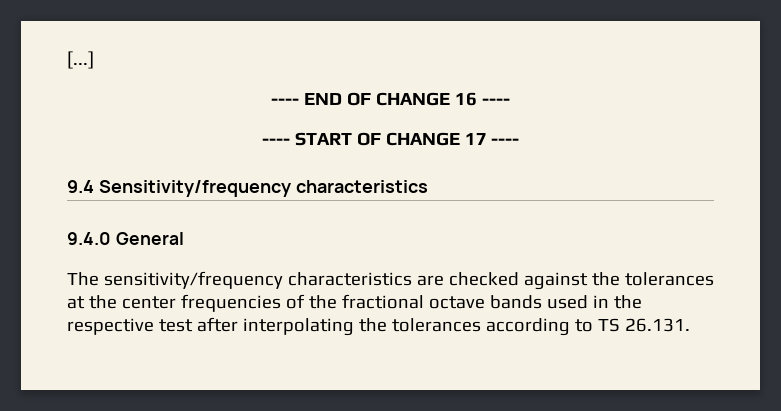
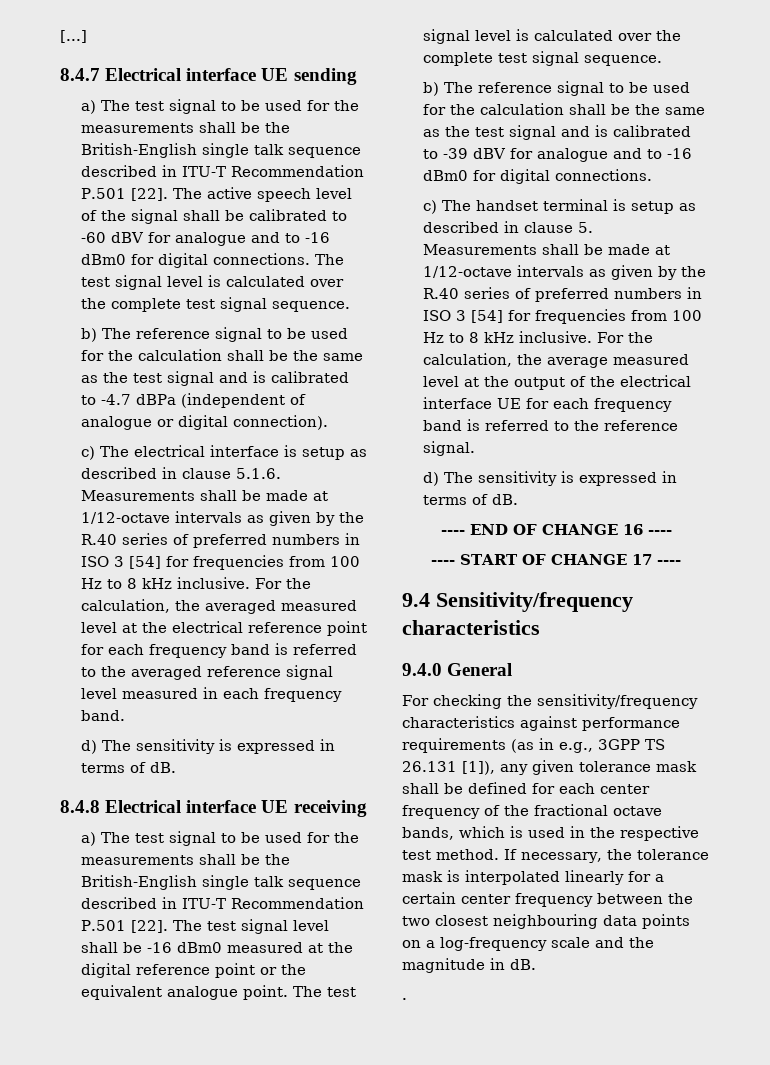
+ 8.4.7 Electrical interface UE sending
+ a) The test signal to be used for the measurements shall be the British-English single talk sequence described in ITU-T Recommendation P.501 [22]. The active speech level of the signal shall be calibrated to -60 dBV for analogue and to -16 dBm0 for digital connections. The test signal level is calculated over the complete test signal sequence.
+ b) The reference signal to be used for the calculation shall be the same as the test signal and is calibrated to -4.7 dBPa (independent of analogue or digital connection).
+ c) The electrical interface is setup as described in clause 5.1.6. Measurements shall be made at 1/12-octave intervals as given by the R.40 series of preferred numbers in ISO 3 [54] for frequencies from 100 Hz to 8 kHz inclusive. For the calculation, the averaged measured level at the electrical reference point for each frequency band is referred to the averaged reference signal level measured in each frequency band.
+ d) The sensitivity is expressed in terms of dB.
+ 8.4.8 Electrical interface UE receiving
+ a) The test signal to be used for the measurements shall be the British-English single talk sequence described in ITU-T Recommendation P.501 [22]. The test signal level shall be -16 dBm0 measured at the digital reference point or the equivalent analogue point. The test signal level is calculated over the complete test signal sequence.
+ b) The reference signal to be used for the calculation shall be the same as the test signal and is calibrated to -39 dBV for analogue and to -16 dBm0 for digital connections.
+ c) The handset terminal is setup as described in clause 5. Measurements shall be made at 1/12-octave intervals as given by the R.40 series of preferred numbers in ISO 3 [54] for frequencies from 100 Hz to 8 kHz inclusive. For the calculation, the average measured level at the output of the electrical interface UE for each frequency band is referred to the reference signal.
+ d) The sensitivity is expressed in terms of dB.
- The sensitivity/frequency characteristics are checked against the tolerances at the center frequencies of the fractional octave bands used in the respective test after interpolating the tolerances according to TS 26.131.
+ For checking the sensitivity/frequency characteristics against performance requirements (as in e.g., 3GPP TS 26.131 [1]), any given tolerance mask shall be defined for each center frequency of the fractional octave bands, which is used in the respective test method. If necessary, the tolerance mask is interpolated linearly for a certain center frequency between the two closest neighbouring data points on a log-frequency scale and the magnitude in dB.
+ .

